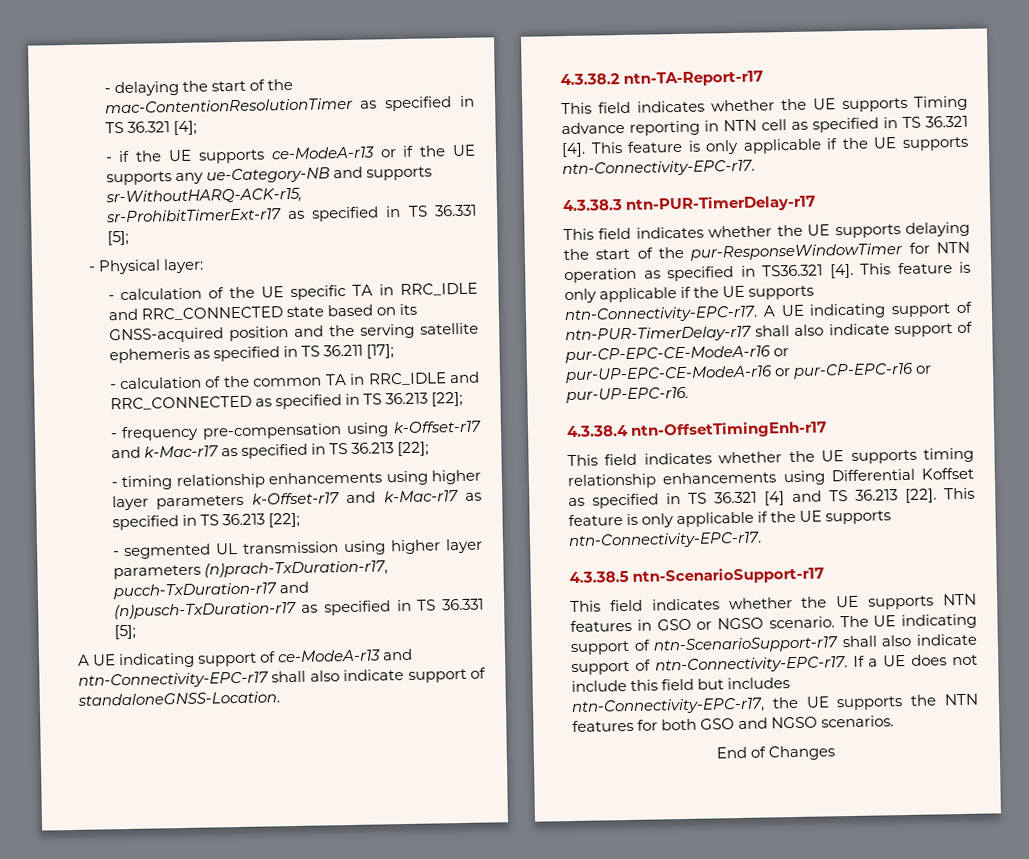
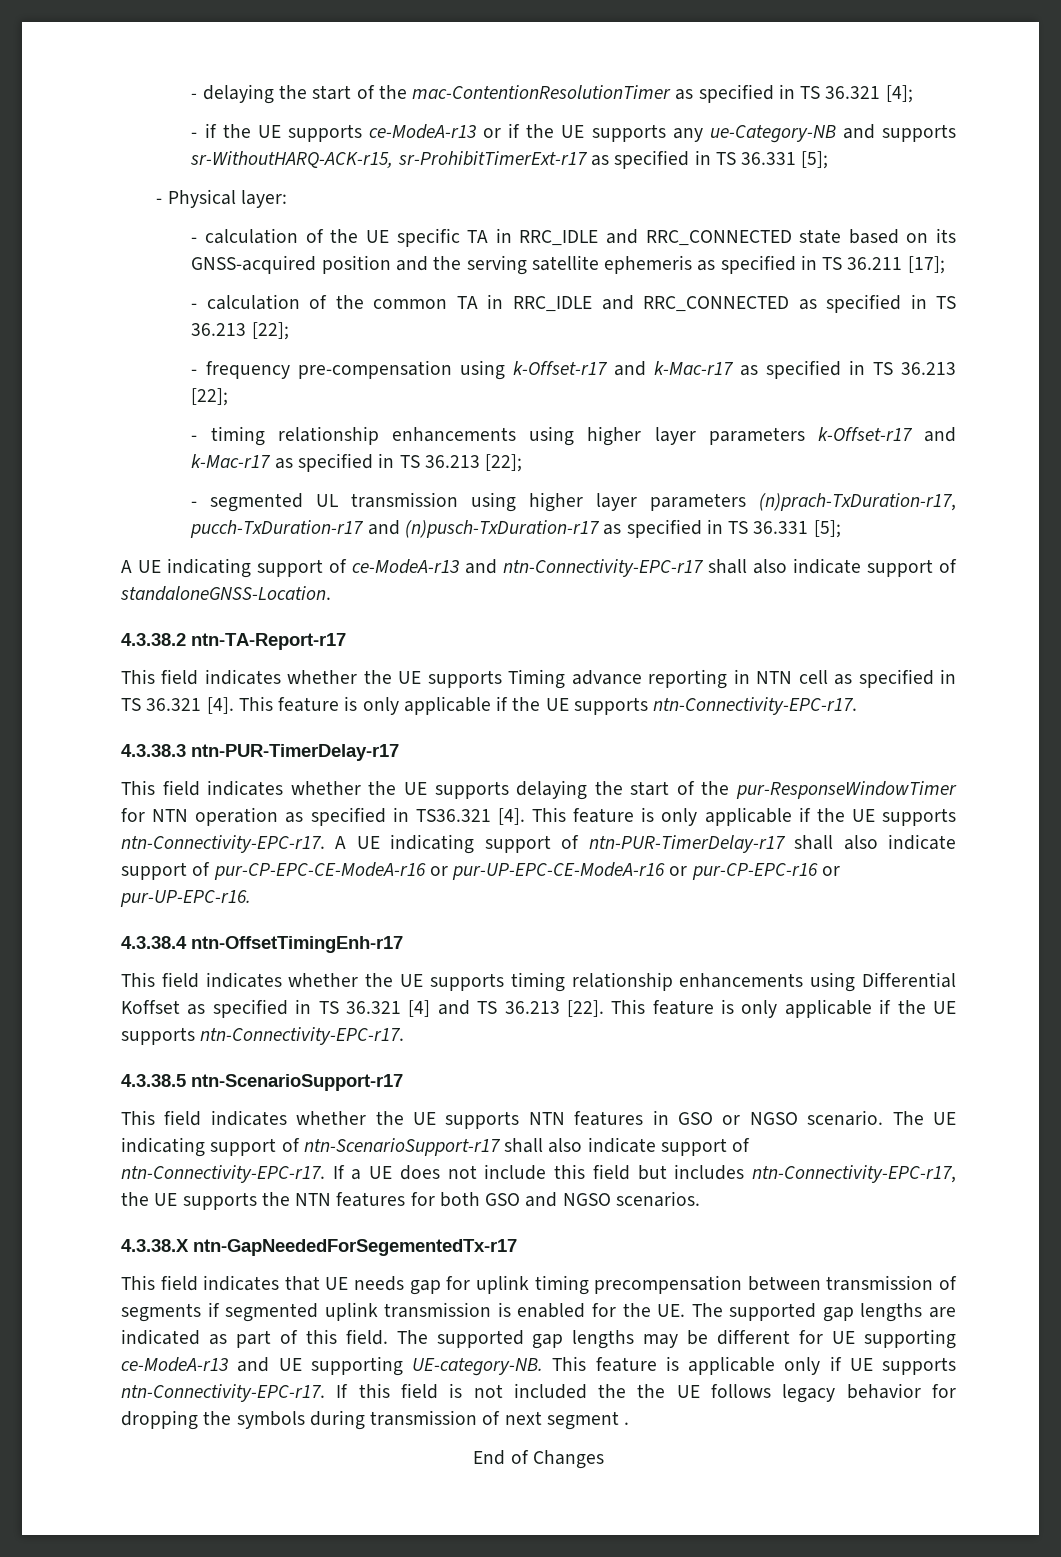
+ 4.3.38.X ntn-GapNeededForSegementedTx-r17
+ This field indicates that UE needs gap for uplink timing precompensation between transmission of segments if segmented uplink transmission is enabled for the UE. The supported gap lengths are indicated as part of this field. The supported gap lengths may be different for UE supporting ce-ModeA-r13 and UE supporting UE-category-NB. This feature is applicable only if UE supports ntn-Connectivity-EPC-r17. If this field is not included the the UE follows legacy behavior for dropping the symbols during transmission of next segment .

